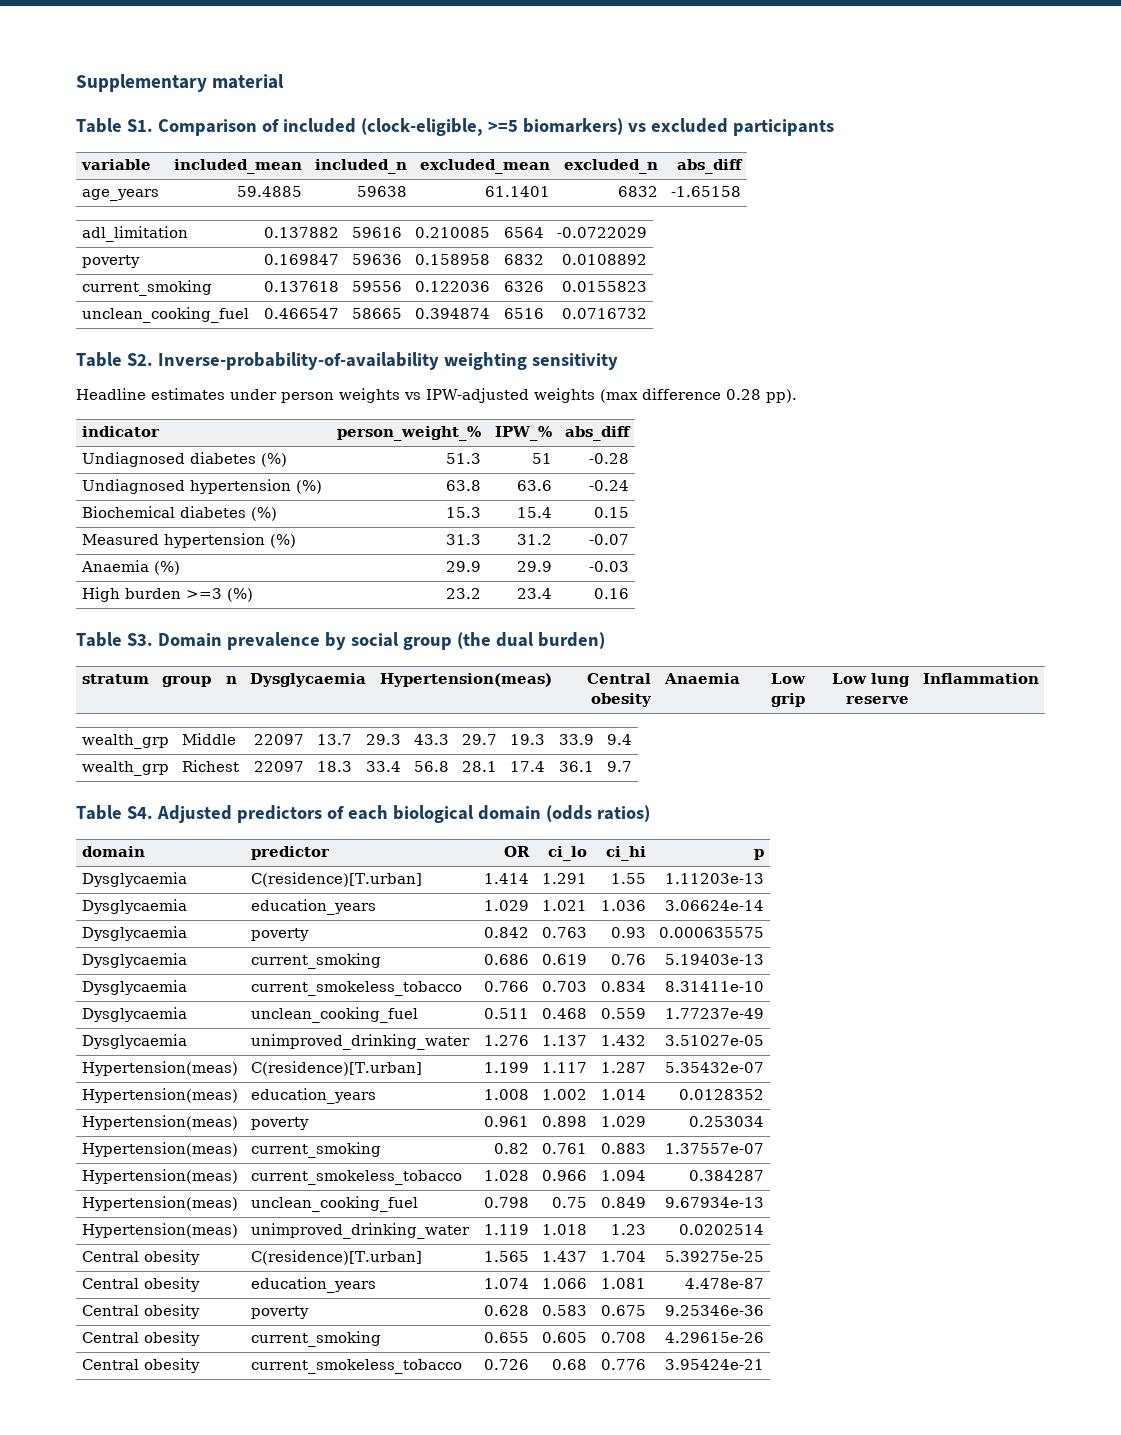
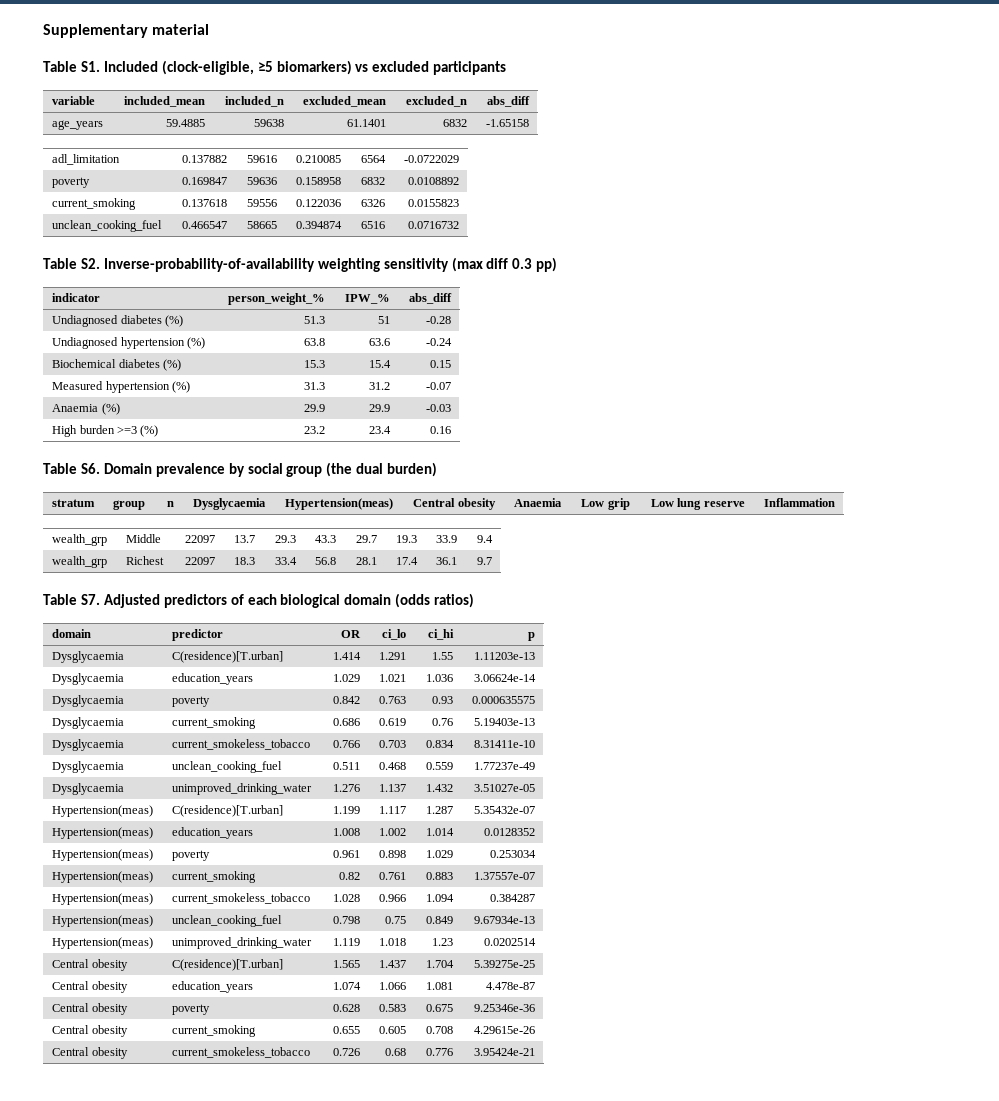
- Table S1. Comparison of included (clock-eligible, >=5 biomarkers) vs excluded participants
+ Table S1. Included (clock-eligible, ≥5 biomarkers) vs excluded participants
- Table S2. Inverse-probability-of-availability weighting sensitivity
- Headline estimates under person weights vs IPW-adjusted weights (max difference 0.28 pp).
+ Table S2. Inverse-probability-of-availability weighting sensitivity (max diff 0.3 pp)
- Table S3. Domain prevalence by social group (the dual burden)
+ Table S6. Domain prevalence by social group (the dual burden)
- Table S4. Adjusted predictors of each biological domain (odds ratios)
+ Table S7. Adjusted predictors of each biological domain (odds ratios)

